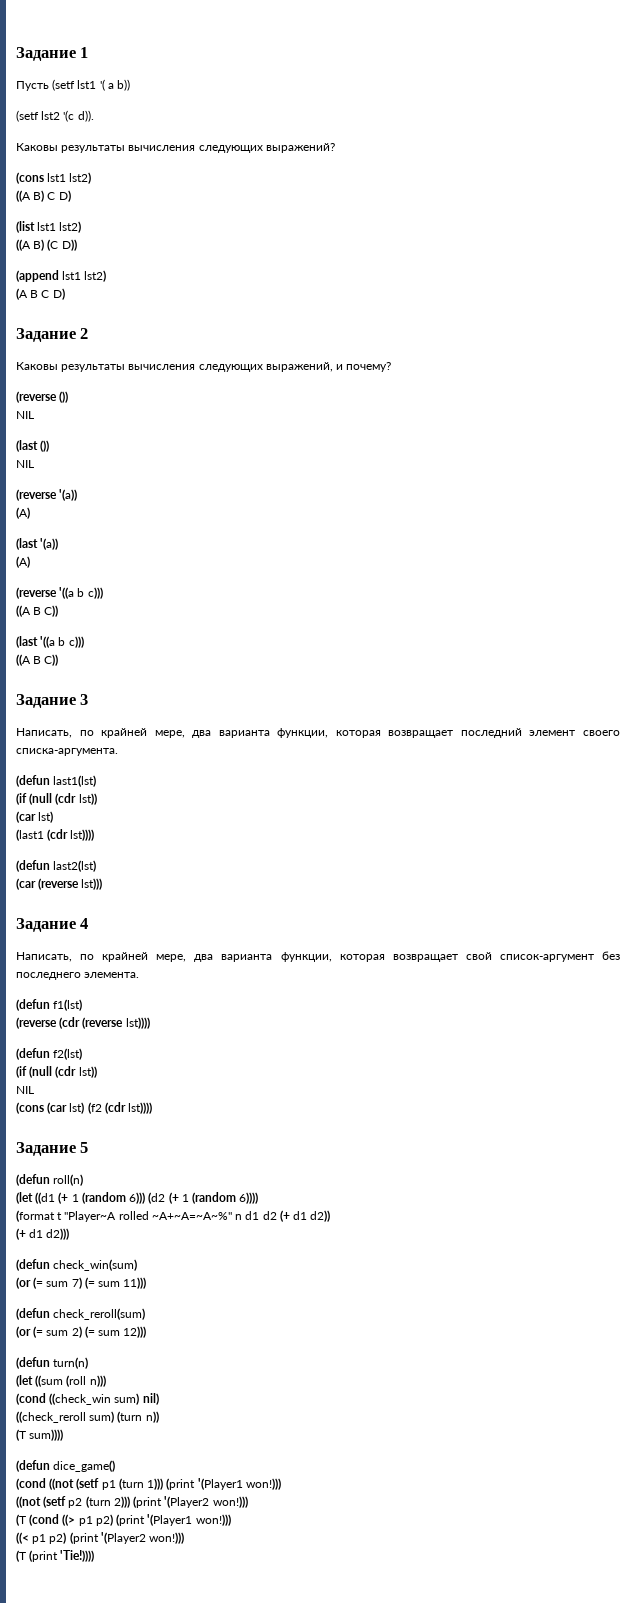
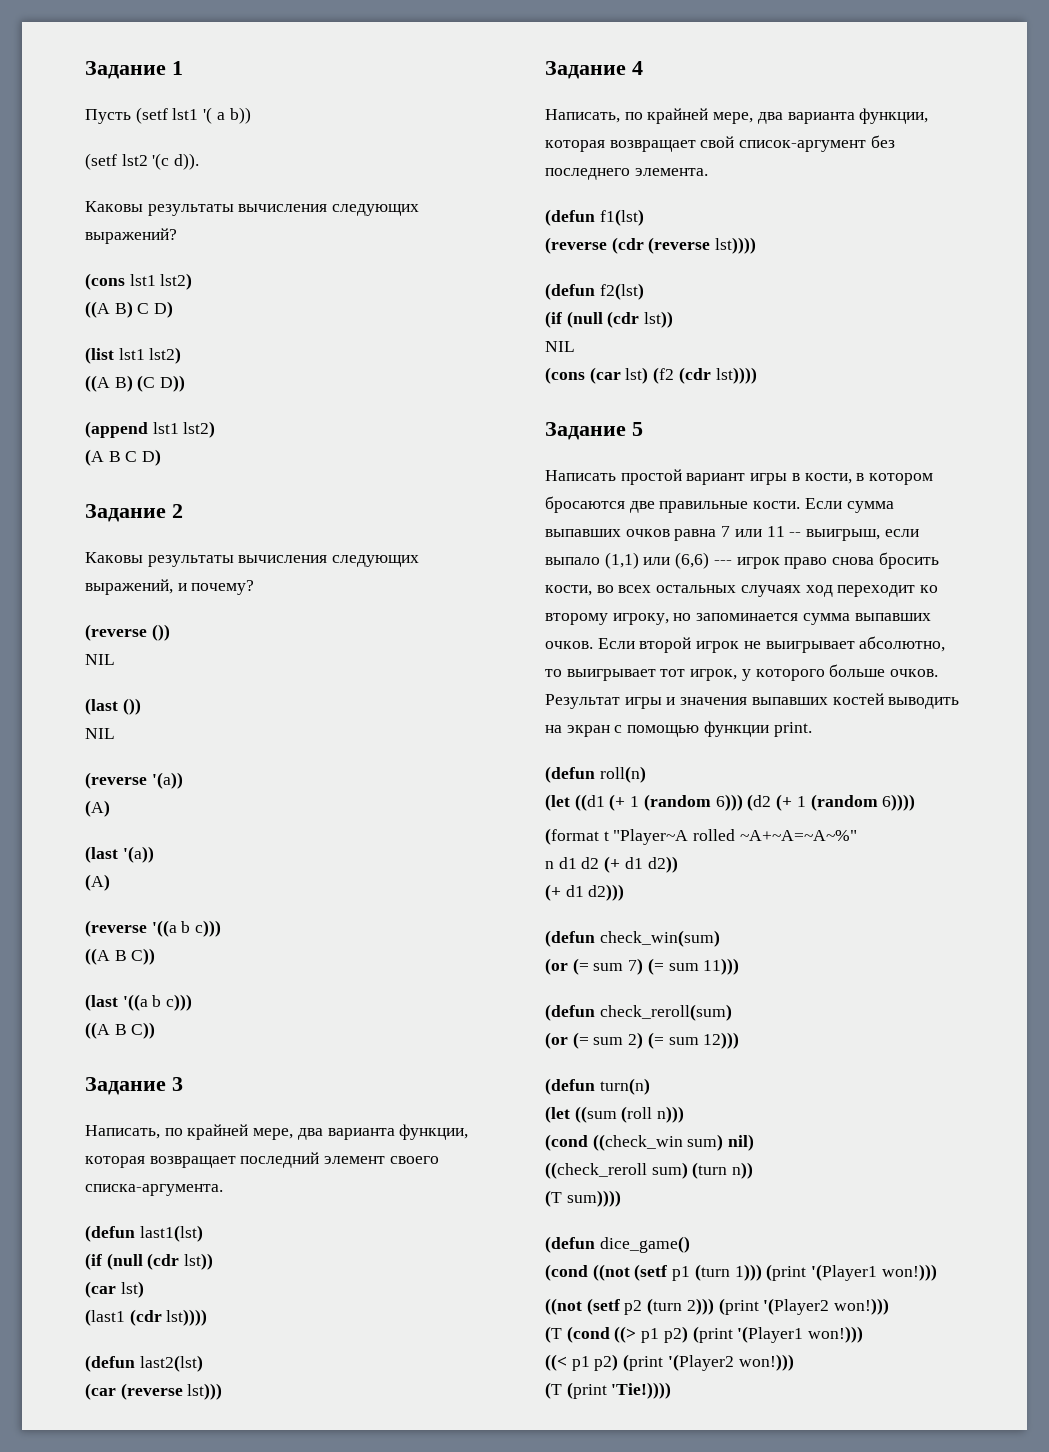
+ Написать простой вариант игры в кости, в котором бросаются две правильные кости. Если сумма выпавших очков равна 7 или 11 -- выигрыш, если выпало (1,1) или (6,6) --- игрок право снова бросить кости, во всех остальных случаях ход переходит ко второму игроку, но запоминается сумма выпавших очков. Если второй игрок не выигрывает абсолютно, то выигрывает тот игрок, у которого больше очков. Результат игры и значения выпавших костей выводить на экран с помощью функции print.
- (format t "Player~A rolled ~A+~A=~A~%" n d1 d2 (+ d1 d2))
+ (format t "Player~A rolled ~A+~A=~A~%"
+ n d1 d2 (+ d1 d2))

